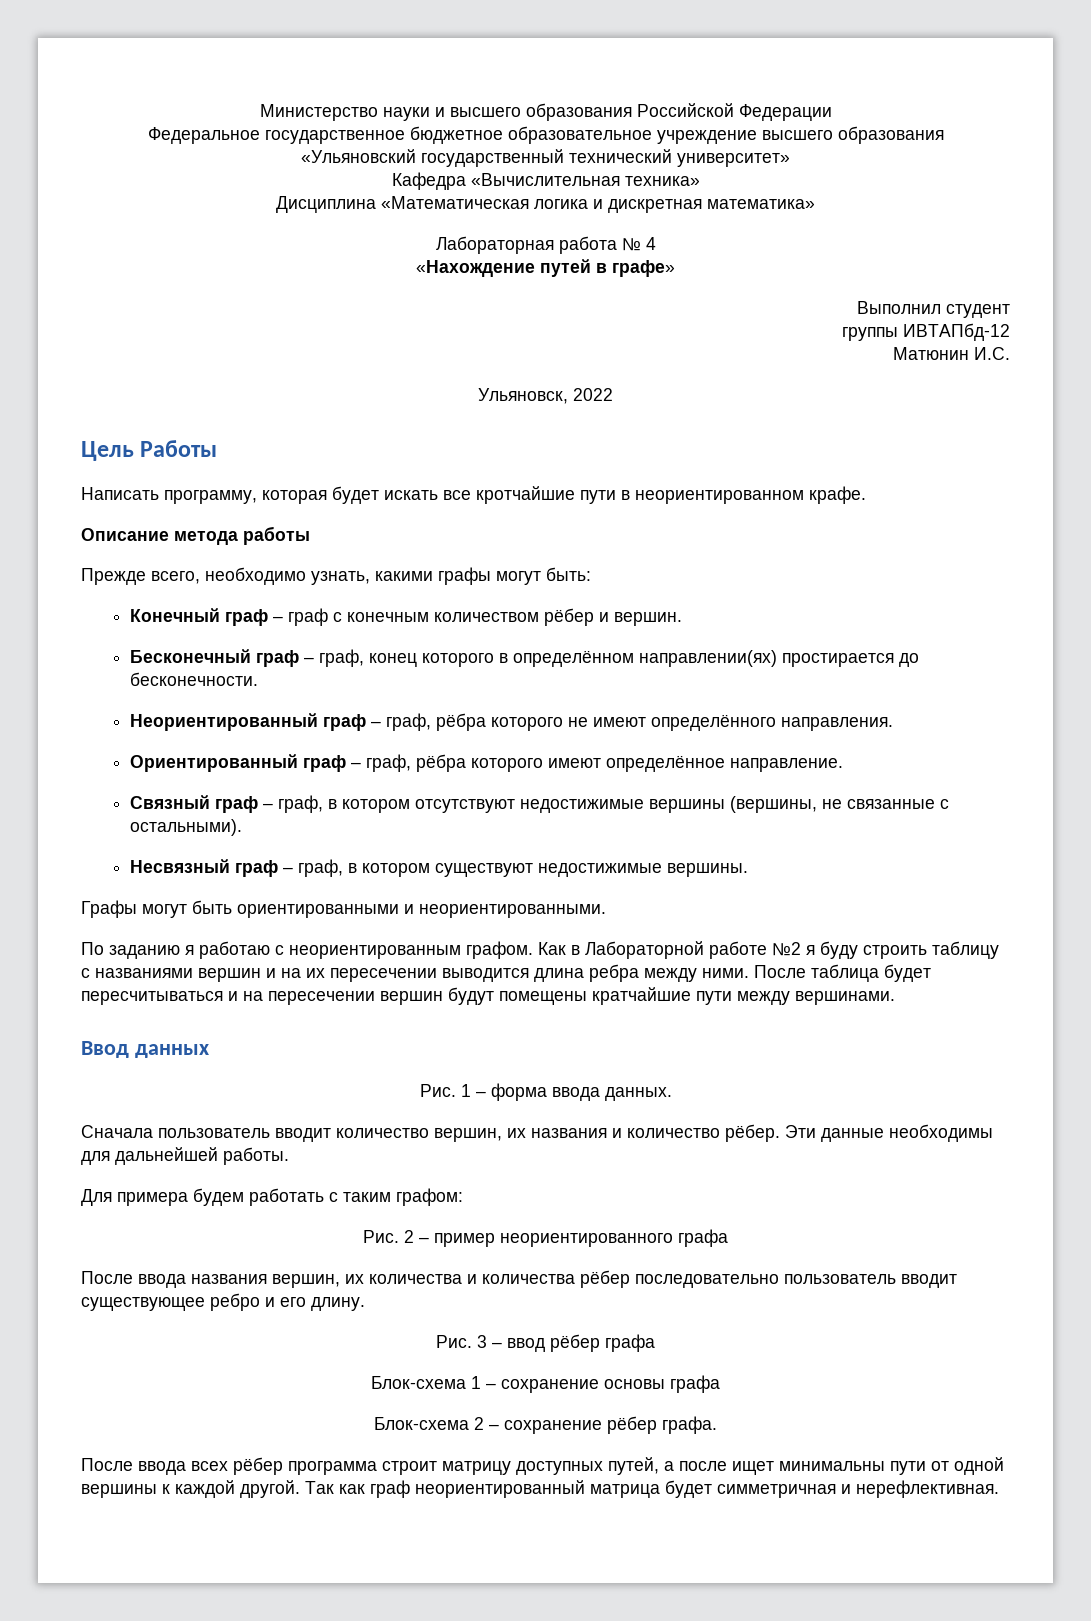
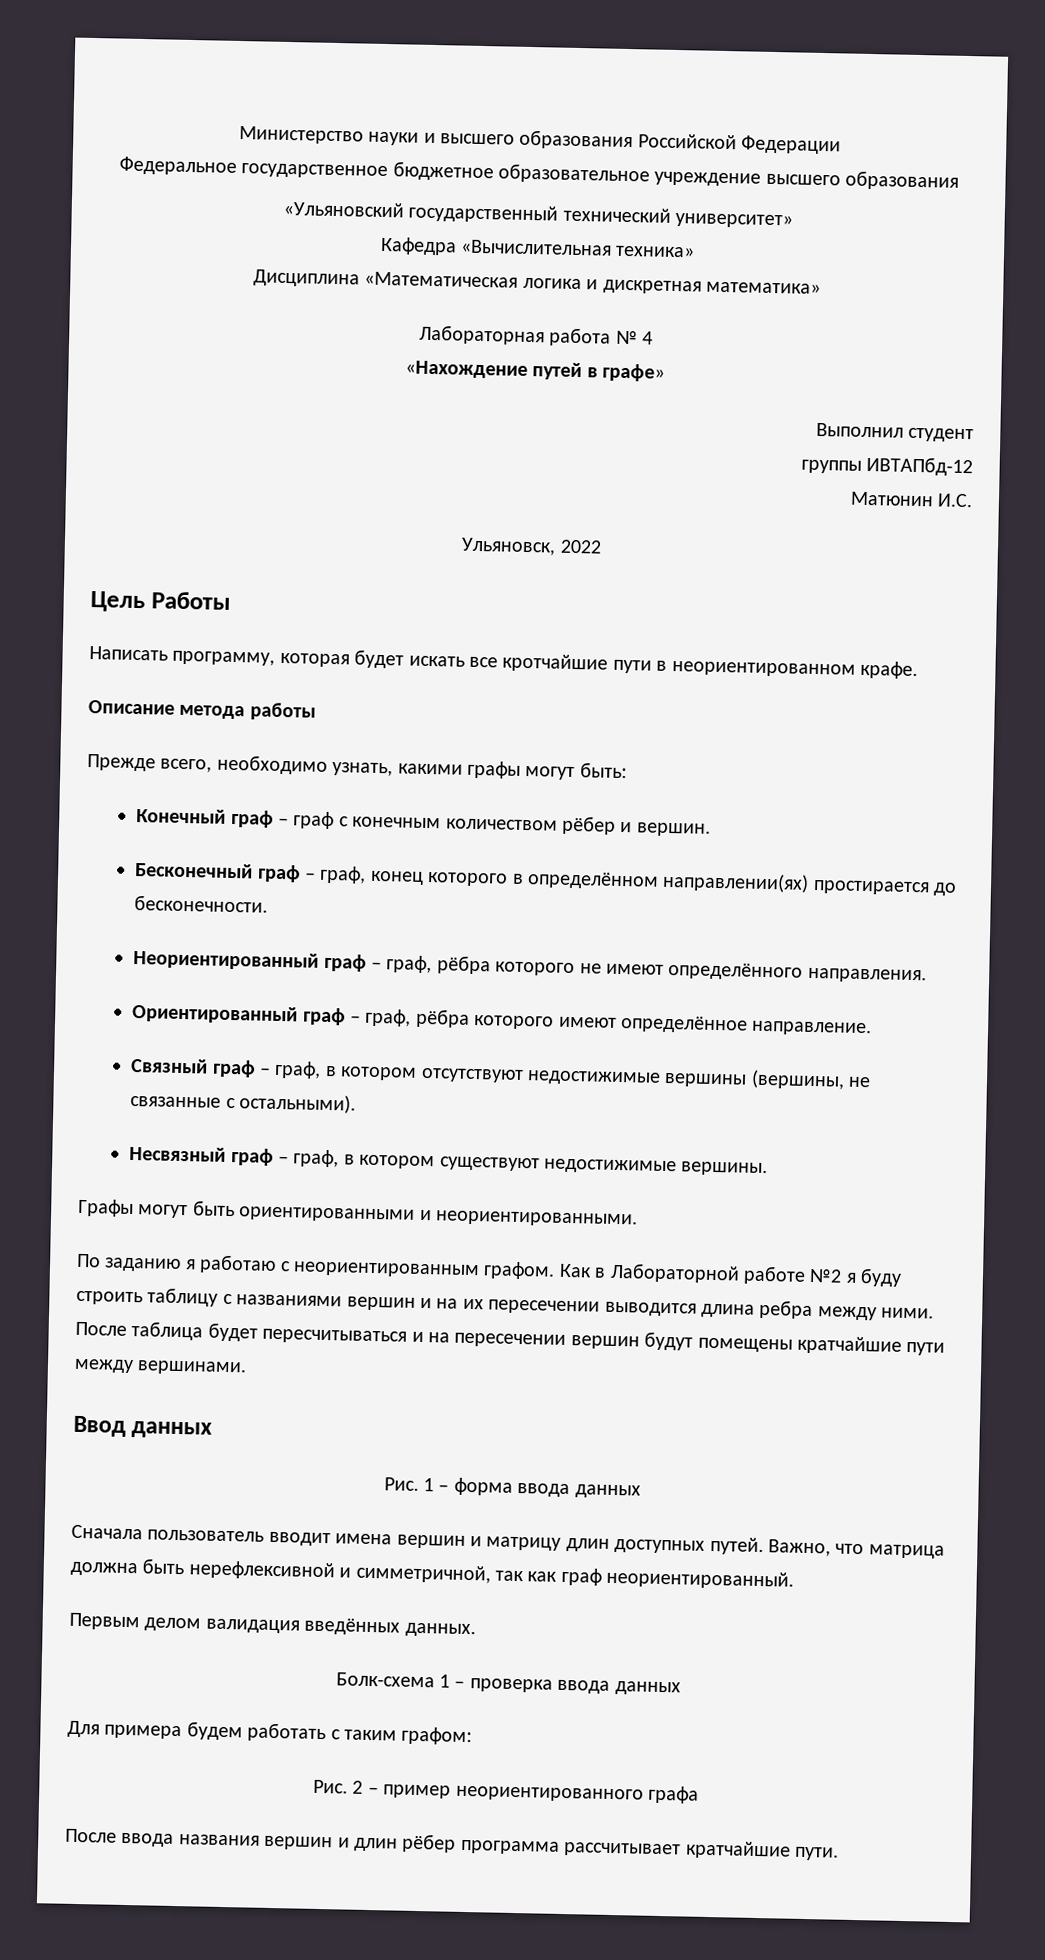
- Рис. 1 – форма ввода данных.
+ Рис. 1 – форма ввода данных
- Сначала пользователь вводит количество вершин, их названия и количество рёбер. Эти данные необходимы для дальнейшей работы.
+ Сначала пользователь вводит имена вершин и матрицу длин доступных путей. Важно, что матрица должна быть нерефлексивной и симметричной, так как граф неориентированный.
+ Первым делом валидация введённых данных.
+ Болк-схема 1 – проверка ввода данных
- После ввода названия вершин, их количества и количества рёбер последовательно пользователь вводит существующее ребро и его длину.
- Рис. 3 – ввод рёбер графа
- Блок-схема 1 – сохранение основы графа
- Блок-схема 2 – сохранение рёбер графа.
- После ввода всех рёбер программа строит матрицу доступных путей, а после ищет минимальны пути от одной вершины к каждой другой. Так как граф неориентированный матрица будет симметричная и нерефлективная.
+ После ввода названия вершин и длин рёбер программа рассчитывает кратчайшие пути.

